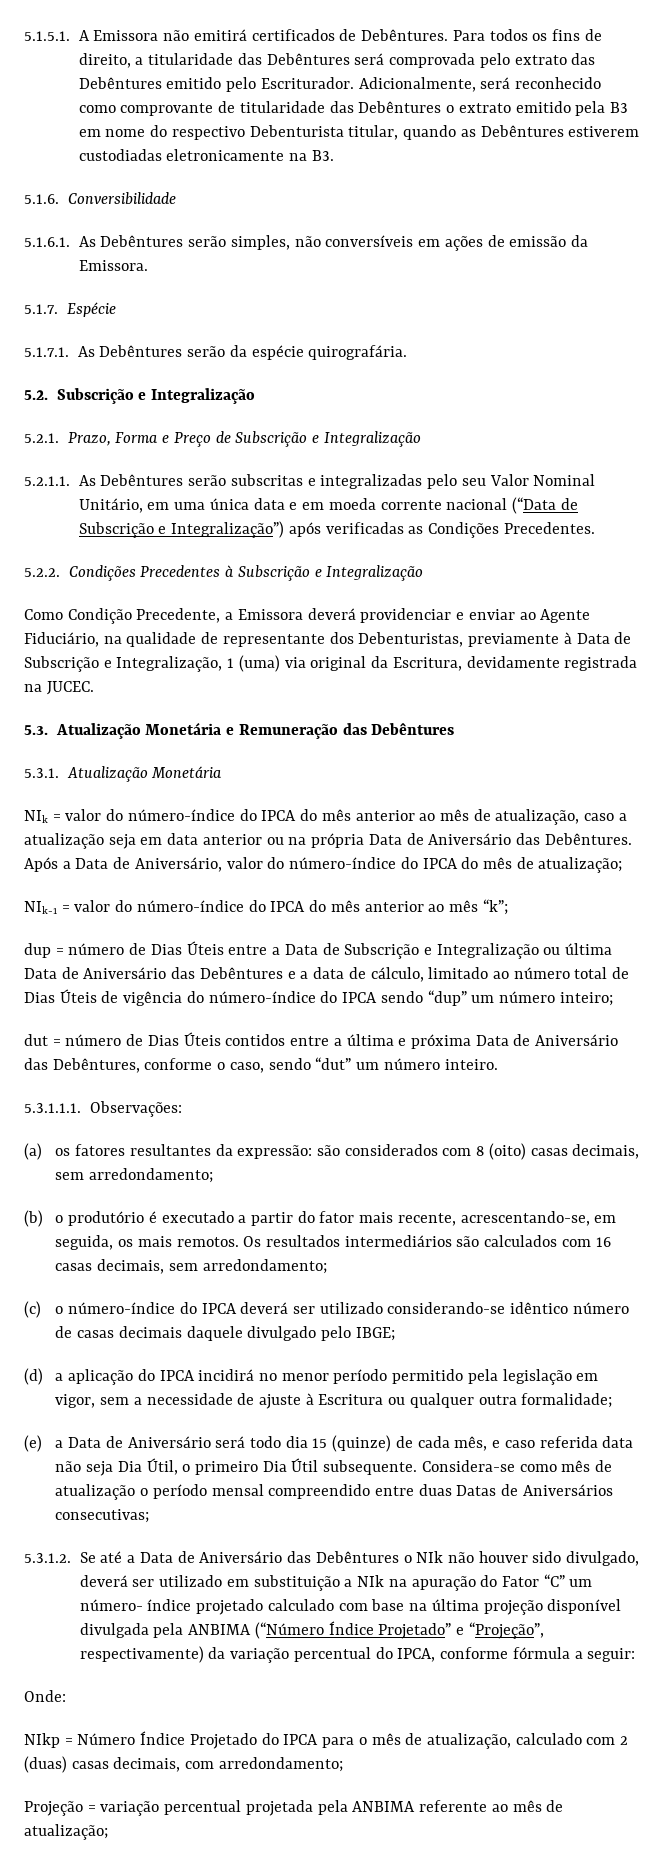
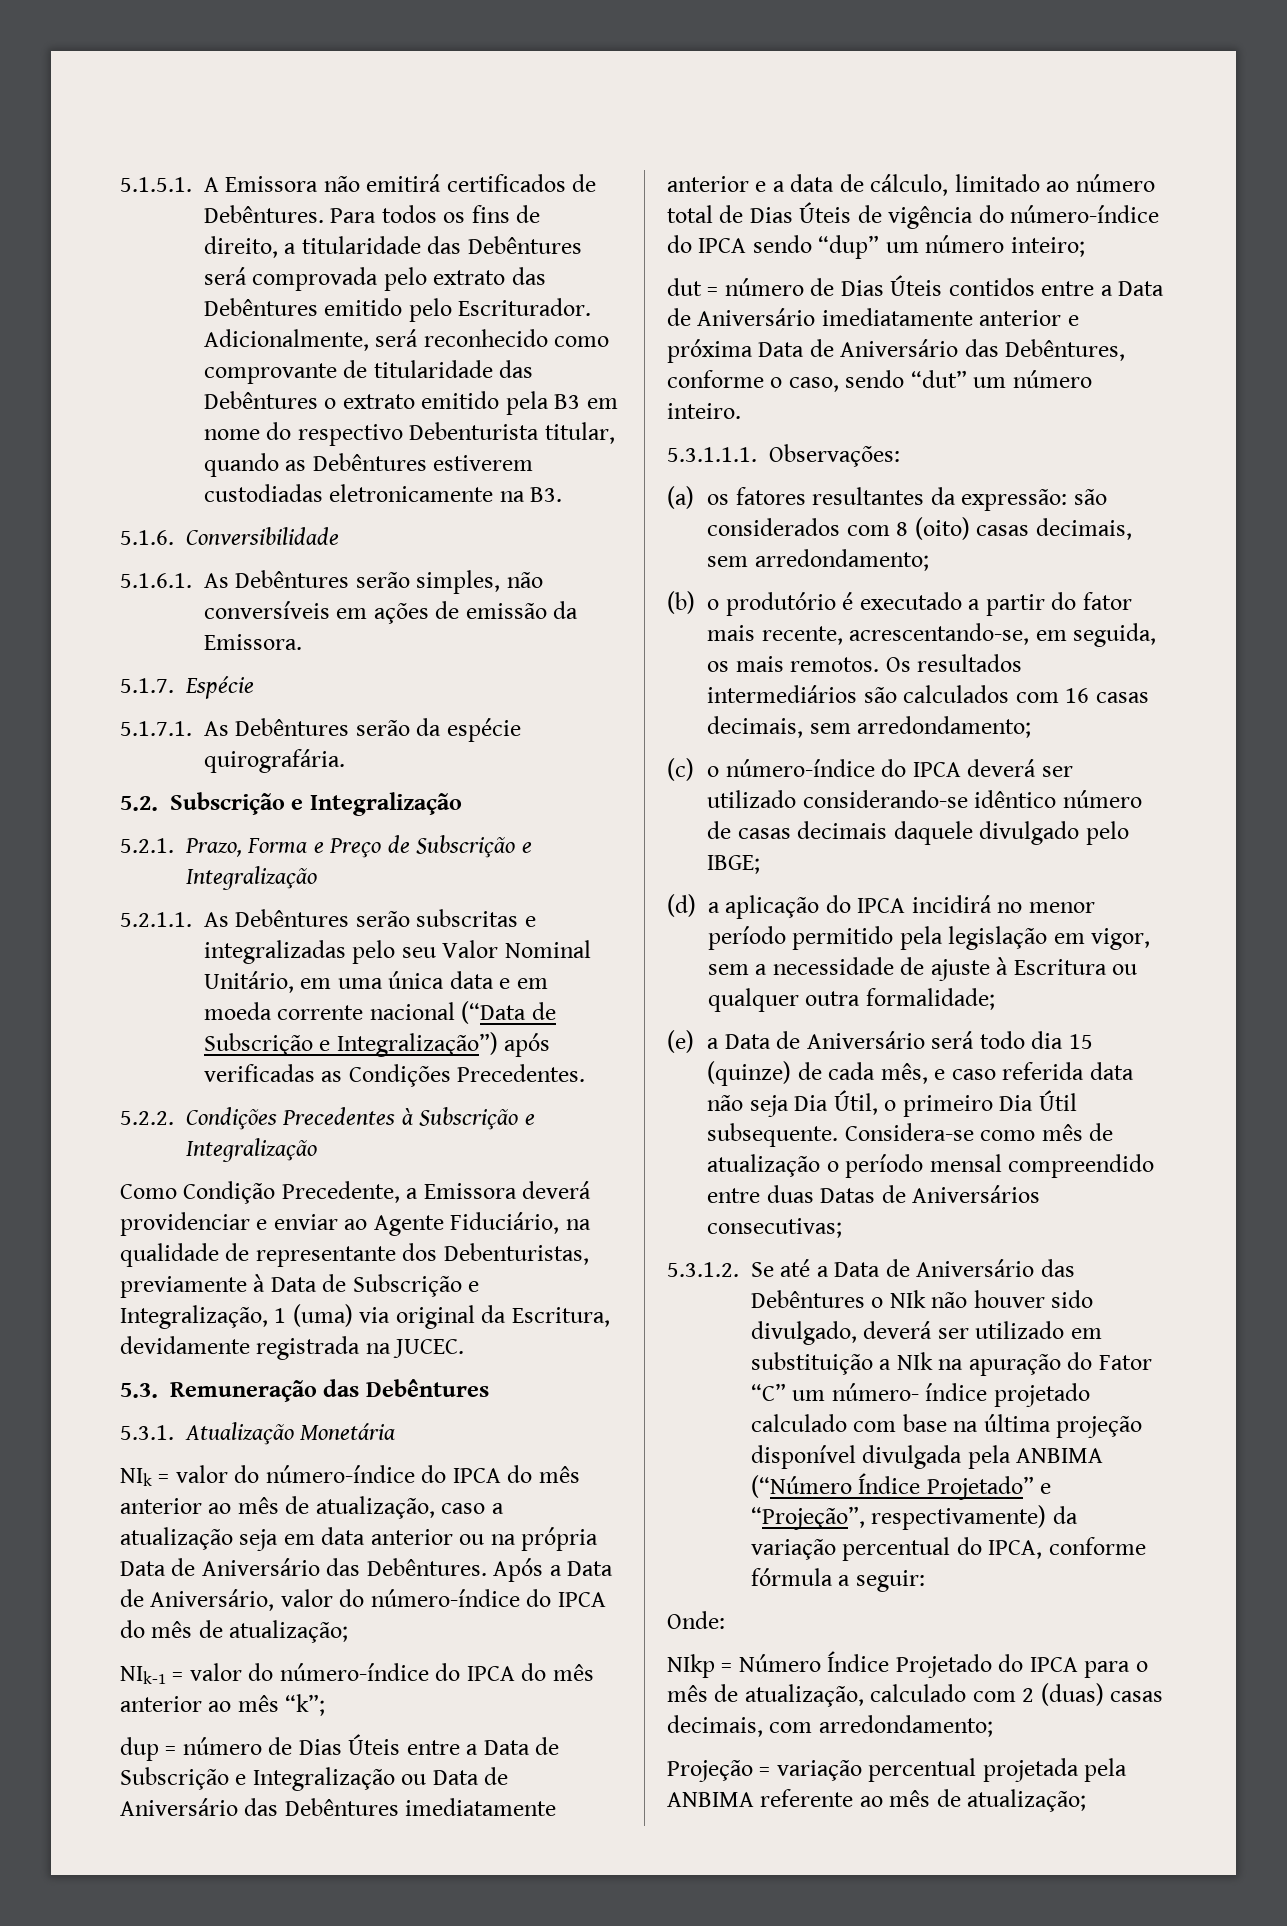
- 5.3. Atualização Monetária e Remuneração das Debêntures
+ 5.3. Remuneração das Debêntures
- dup = número de Dias Úteis entre a Data de Subscrição e Integralização ou última Data de Aniversário das Debêntures e a data de cálculo, limitado ao número total de Dias Úteis de vigência do número-índice do IPCA sendo “dup” um número inteiro;
+ dup = número de Dias Úteis entre a Data de Subscrição e Integralização ou Data de Aniversário das Debêntures imediatamente anterior e a data de cálculo, limitado ao número total de Dias Úteis de vigência do número-índice do IPCA sendo “dup” um número inteiro;
- dut = número de Dias Úteis contidos entre a última e próxima Data de Aniversário das Debêntures, conforme o caso, sendo “dut” um número inteiro.
+ dut = número de Dias Úteis contidos entre a Data de Aniversário imediatamente anterior e próxima Data de Aniversário das Debêntures, conforme o caso, sendo “dut” um número inteiro.

